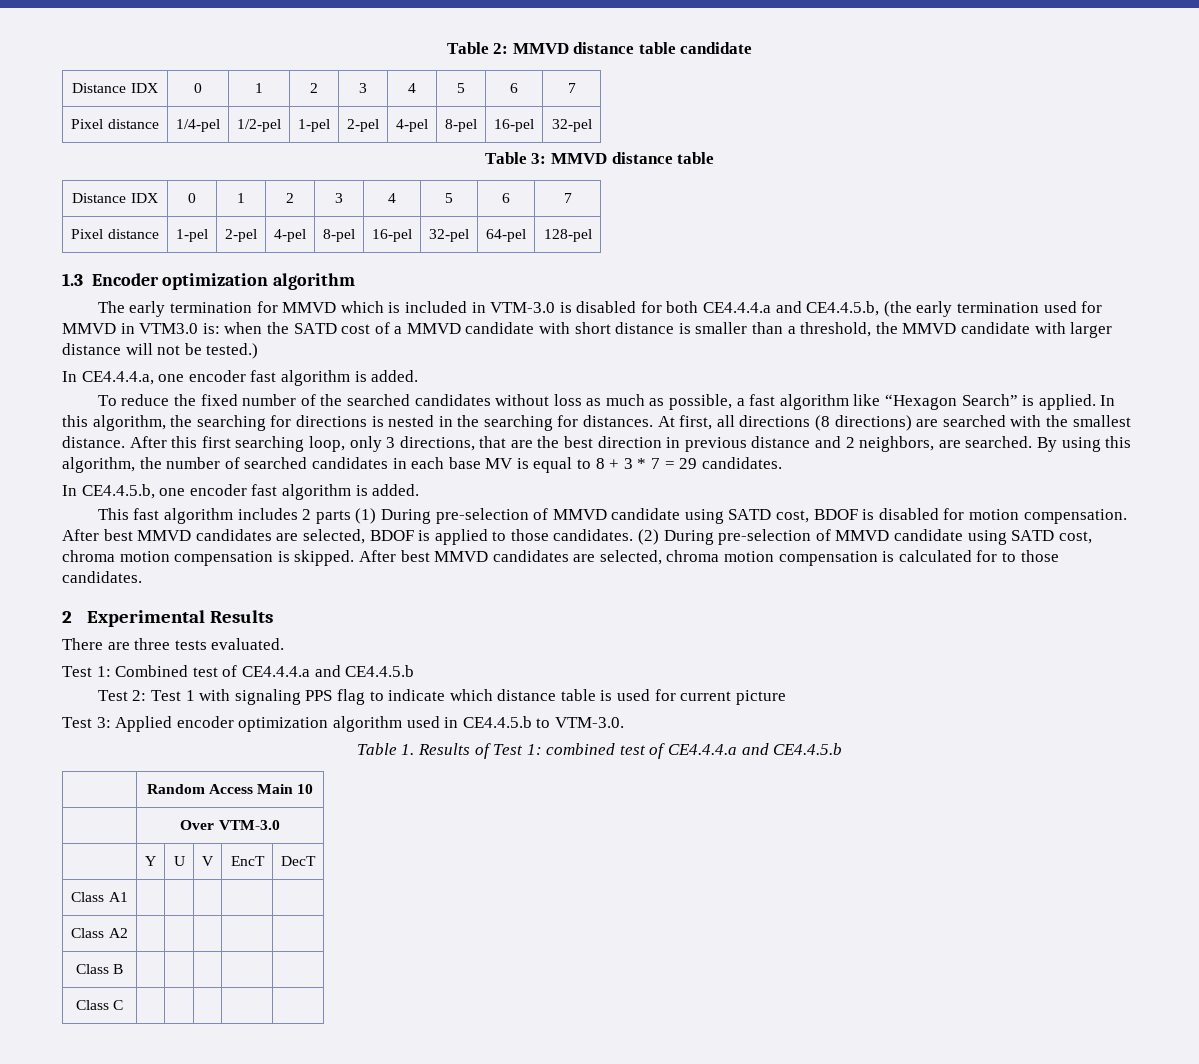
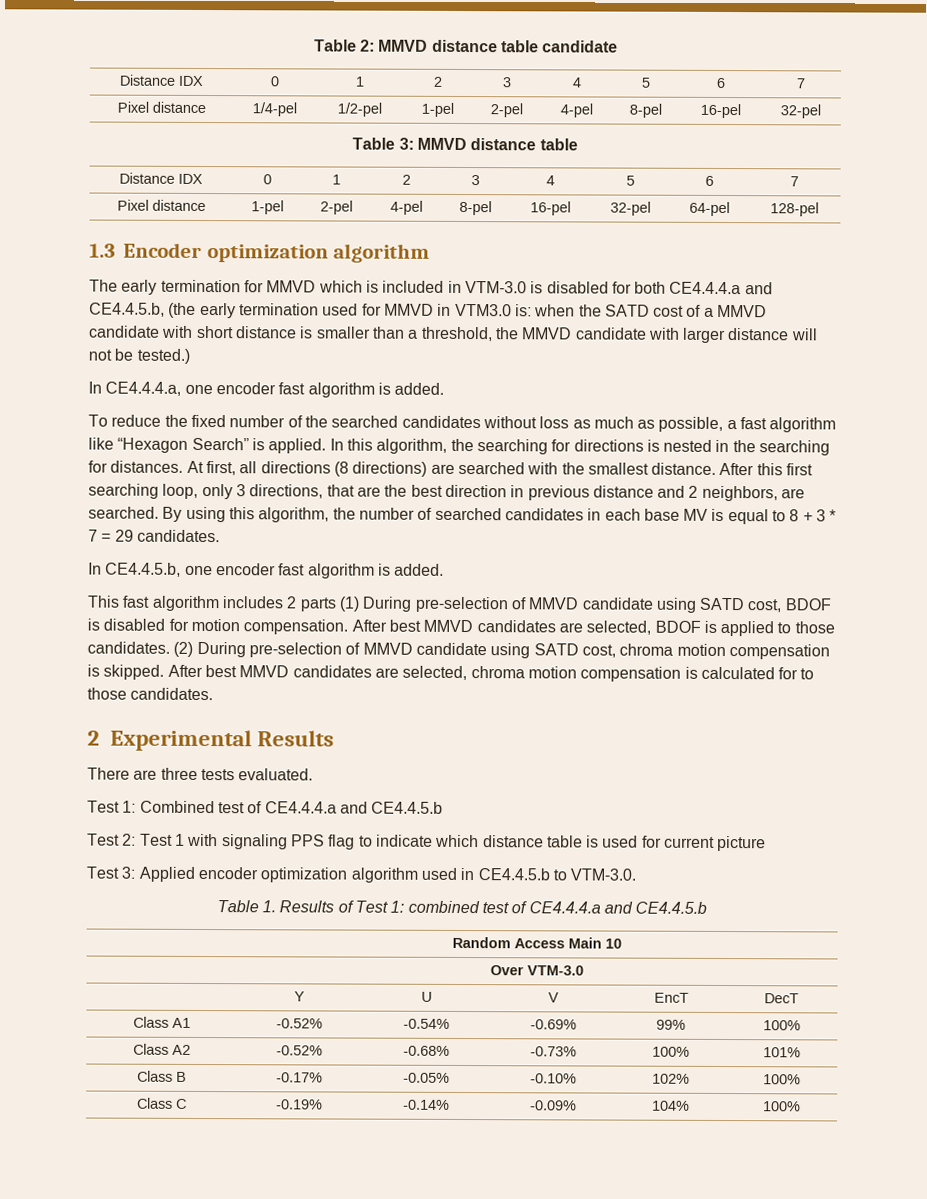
- Class A1 | | | | |
- Class A2 | | | | |
- Class B | | | | |
- Class C | | | | |
+ Class A1 | -0.52% | -0.54% | -0.69% | 99% | 100%
+ Class A2 | -0.52% | -0.68% | -0.73% | 100% | 101%
+ Class B | -0.17% | -0.05% | -0.10% | 102% | 100%
+ Class C | -0.19% | -0.14% | -0.09% | 104% | 100%

